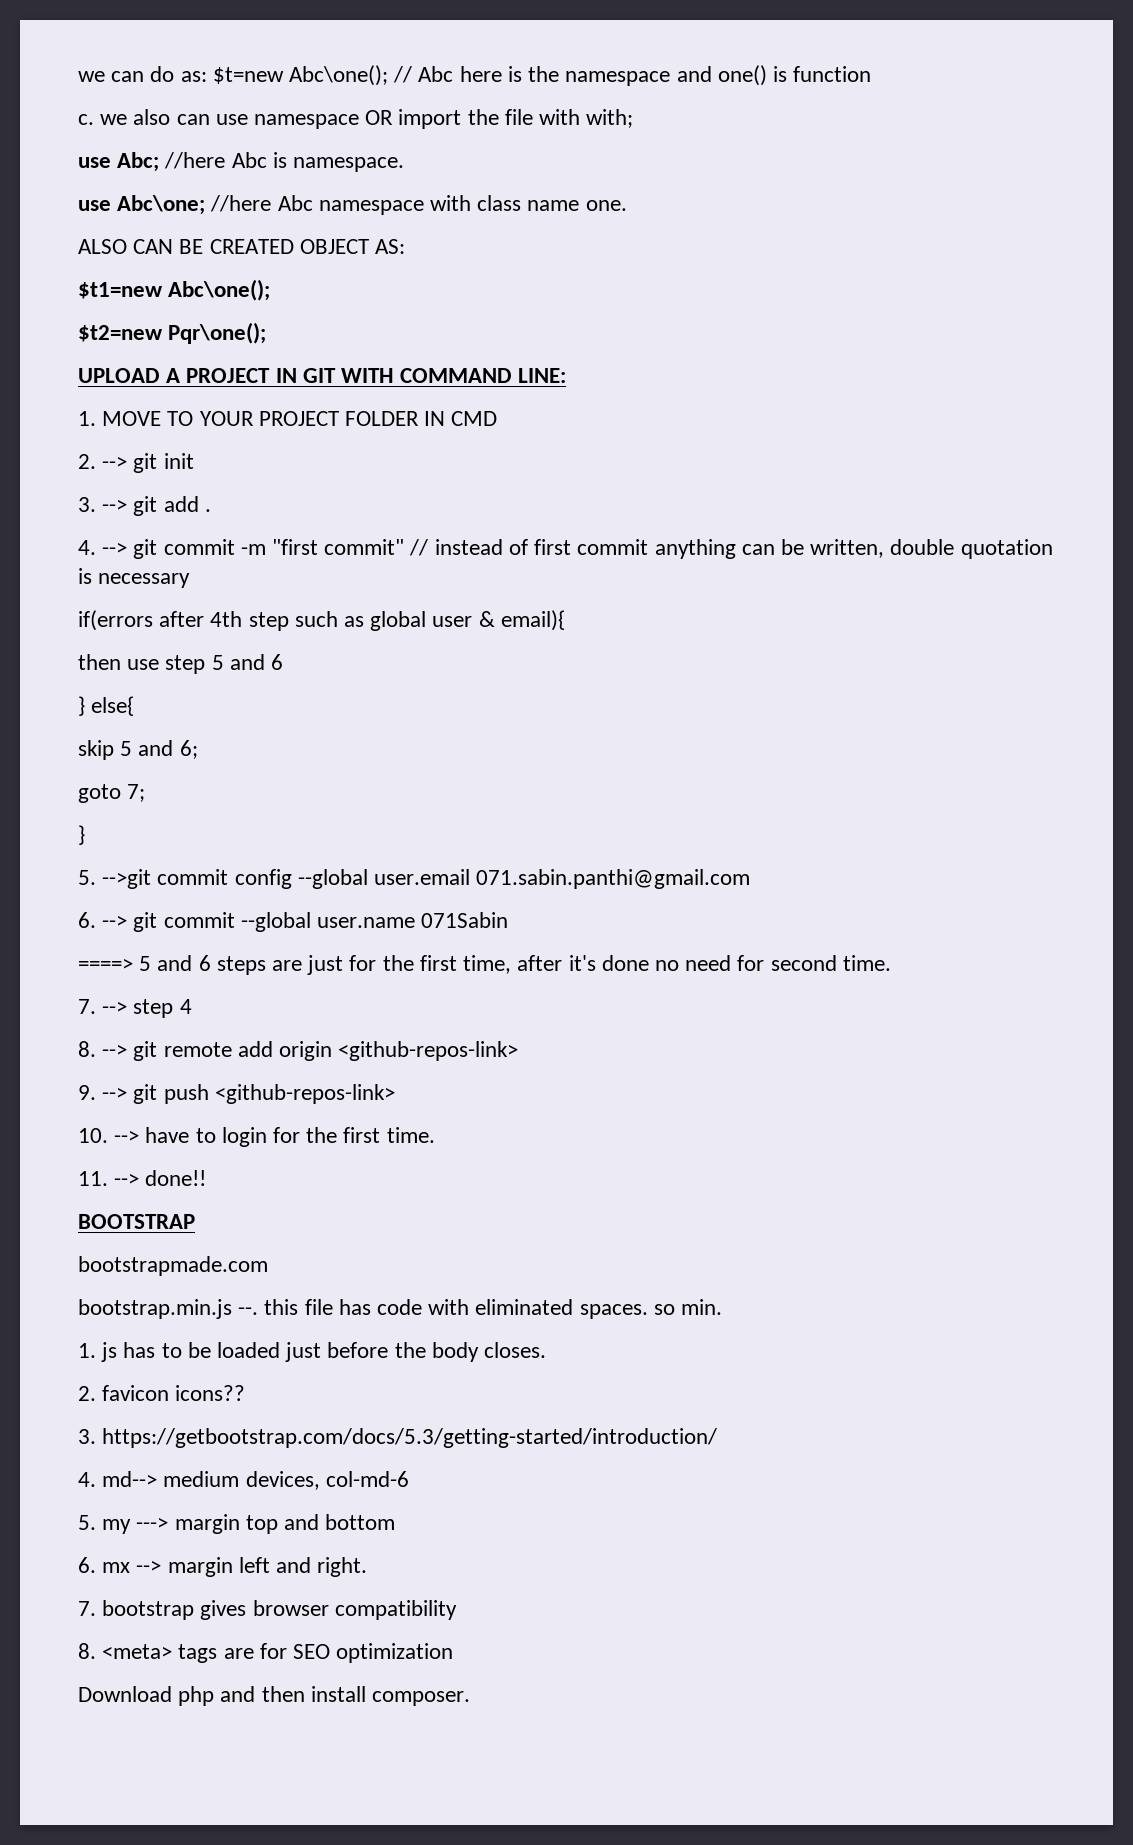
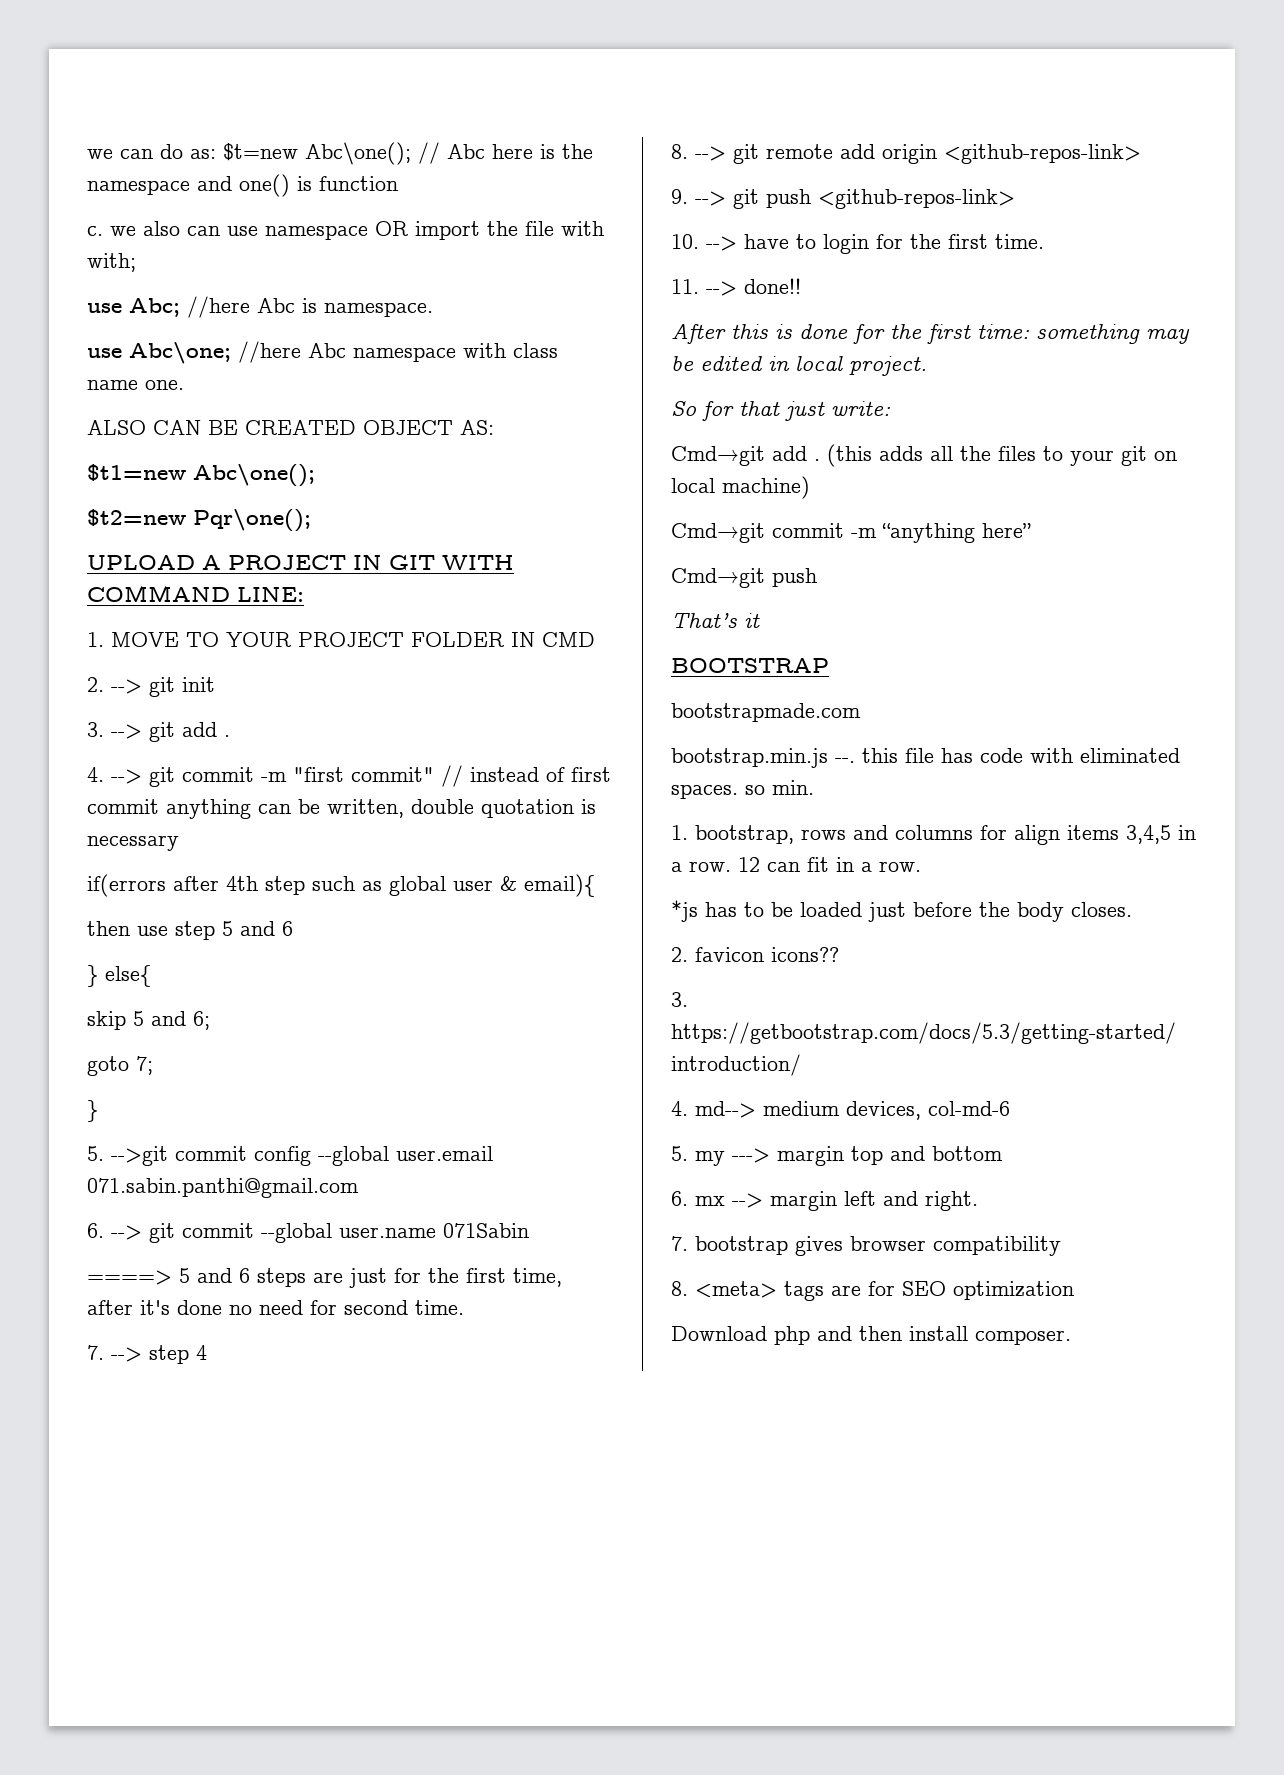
+ After this is done for the first time: something may be edited in local project.
+ So for that just write:
+ Cmd→git add . (this adds all the files to your git on local machine)
+ Cmd→git commit -m “anything here”
+ Cmd→git push
+ That’s it
- 1. js has to be loaded just before the body closes.
+ 1. bootstrap, rows and columns for align items 3,4,5 in a row. 12 can fit in a row.
+ *js has to be loaded just before the body closes.

